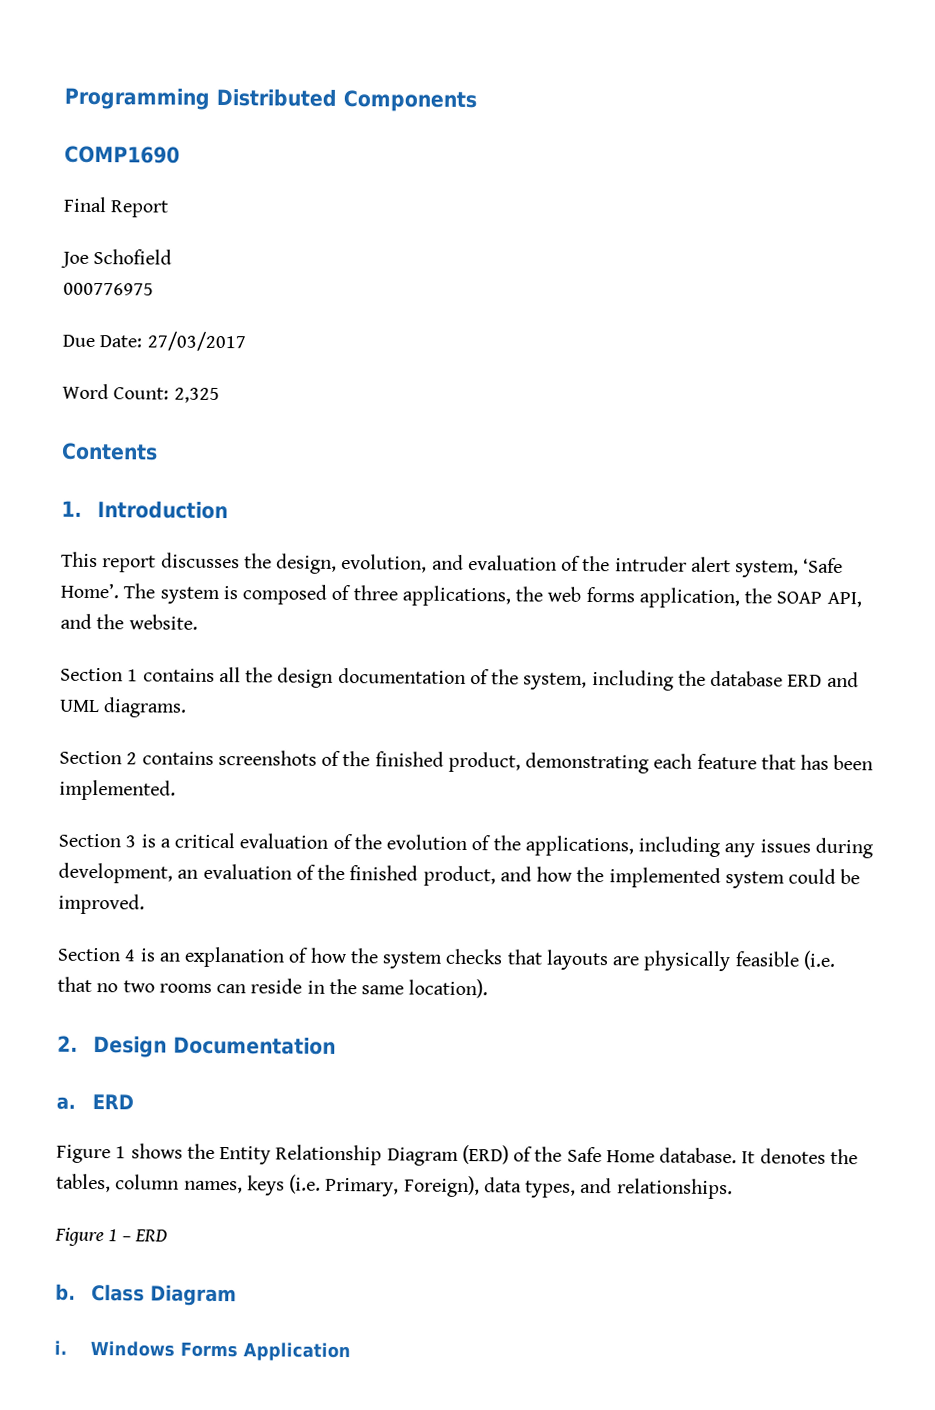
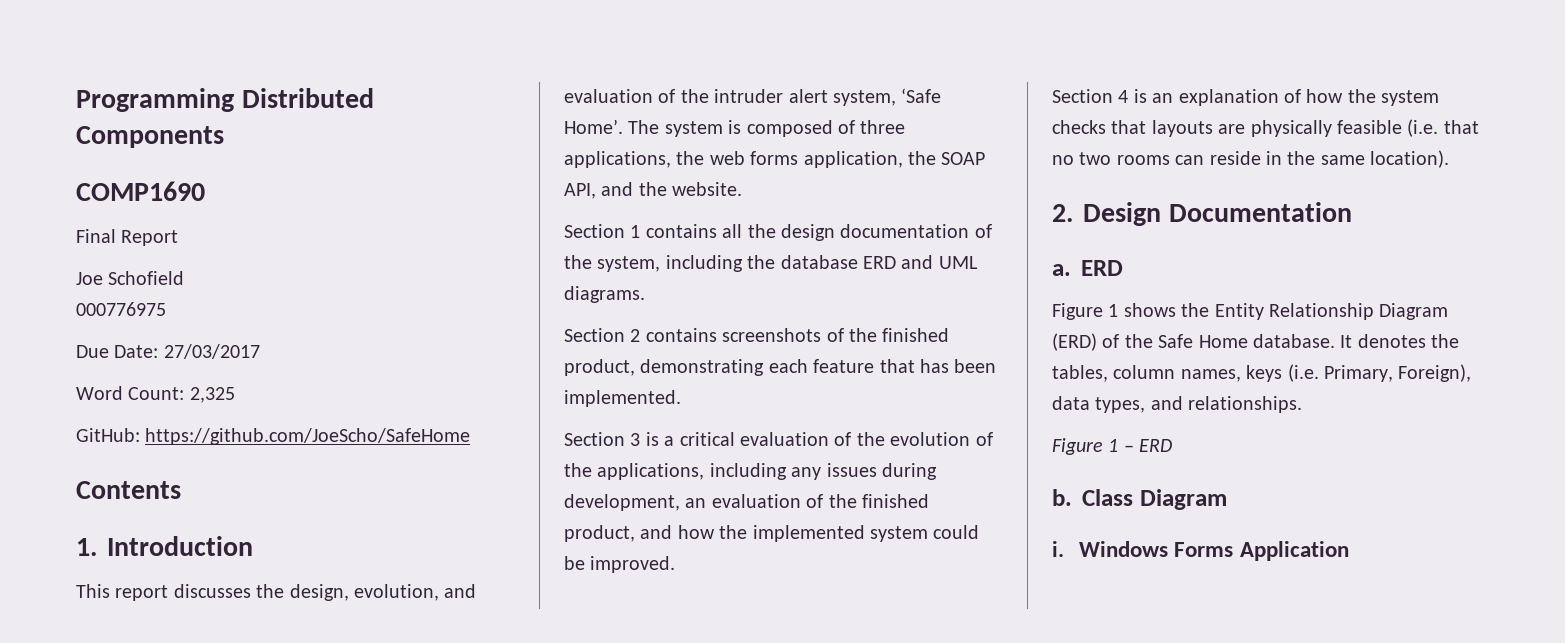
+ GitHub: https://github.com/JoeScho/SafeHome

